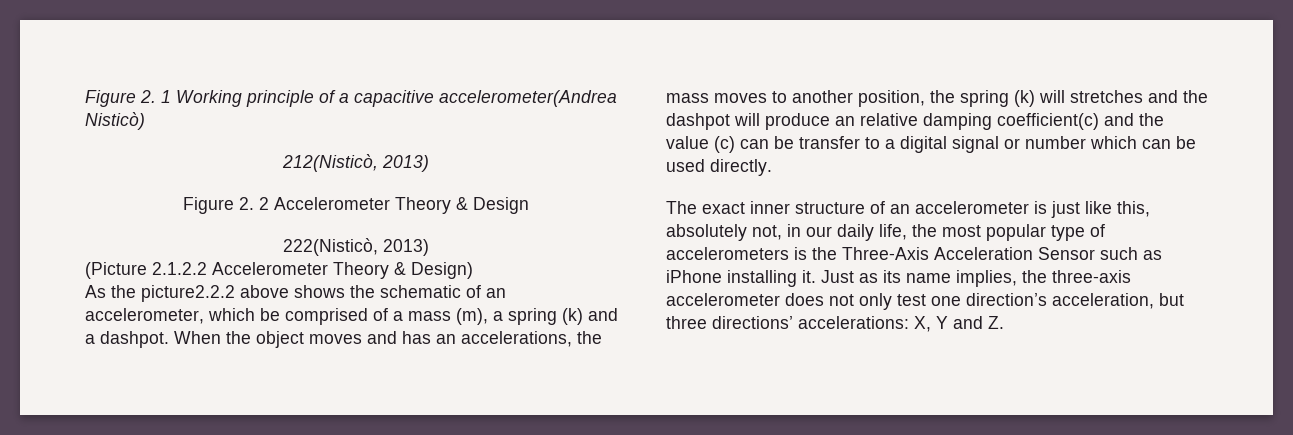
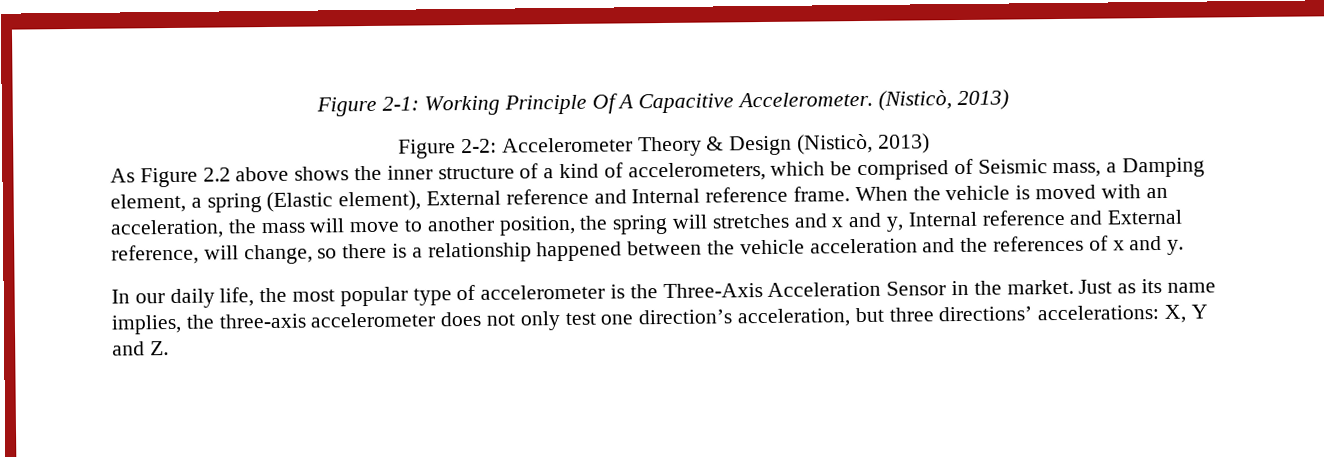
- Figure 2. 1 Working principle of a capacitive accelerometer(Andrea Nisticò)
- 212(Nisticò, 2013)
+ Figure 2-1: Working Principle Of A Capacitive Accelerometer. (Nisticò, 2013)
- Figure 2. 2 Accelerometer Theory & Design
- 222(Nisticò, 2013)
- (Picture 2.1.2.2 Accelerometer Theory & Design)
+ Figure 2-2: Accelerometer Theory & Design (Nisticò, 2013)
- As the picture2.2.2 above shows the schematic of an accelerometer, which be comprised of a mass (m), a spring (k) and a dashpot. When the object moves and has an accelerations, the mass moves to another position, the spring (k) will stretches and the dashpot will produce an relative damping coefficient(c) and the value (c) can be transfer to a digital signal or number which can be used directly.
- The exact inner structure of an accelerometer is just like this, absolutely not, in our daily life, the most popular type of accelerometers is the Three-Axis Acceleration Sensor such as iPhone installing it.
+ As Figure 2.2 above shows the inner structure of a kind of accelerometers, which be comprised of Seismic mass, a Damping element, a spring (Elastic element), External reference and Internal reference frame. When the vehicle is moved with an acceleration, the mass will move to another position, the spring will stretches and x and y, Internal reference and External reference, will change, so there is a relationship happened between the vehicle acceleration and the references of x and y.
+ In our daily life, the most popular type of accelerometer is the Three-Axis Acceleration Sensor in the market.

